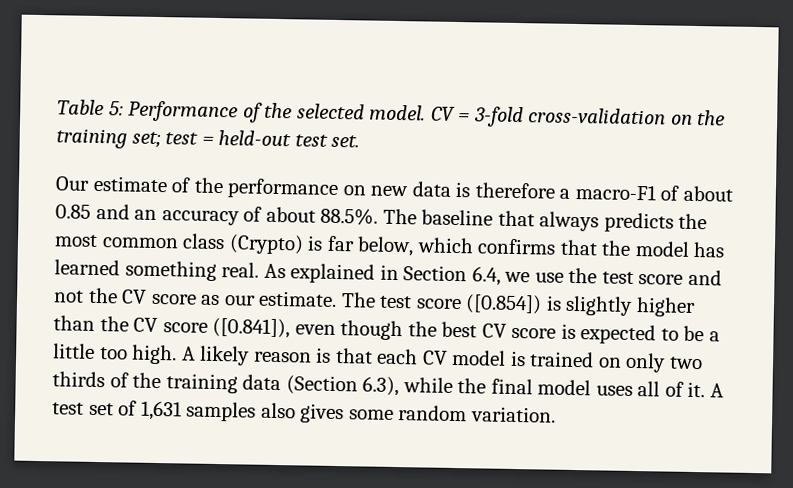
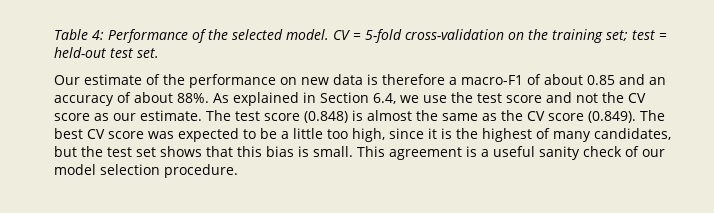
- Table 5: Performance of the selected model.
+ Table 4: Performance of the selected model.
- CV = 3-fold cross-validation on the training set; test = held-out test set.
+ CV = 5-fold cross-validation on the training set; test = held-out test set.
- Our estimate of the performance on new data is therefore a macro-F1 of about 0.85 and an accuracy of about 88.5%. The baseline that always predicts the most common class (Crypto) is far below, which confirms that the model has learned something real.
+ Our estimate of the performance on new data is therefore a macro-F1 of about 0.85 and an accuracy of about 88%.
- The test score ([0.854]) is slightly higher than the CV score ([0.841]), even though the best CV score is expected to be a little too high. A likely reason is that each CV model is trained on only two thirds of the training data (Section 6.3), while the final model uses all of it. A test set of 1,631 samples also gives some random variation.
+ The test score (0.848) is almost the same as the CV score (0.849). The best CV score was expected to be a little too high, since it is the highest of many candidates, but the test set shows that this bias is small. This agreement is a useful sanity check of our model selection procedure.

